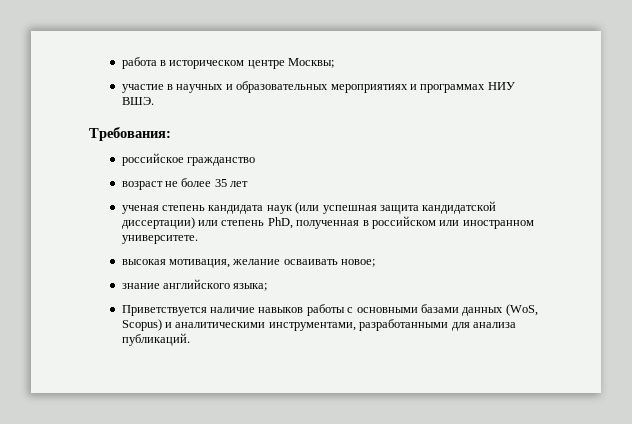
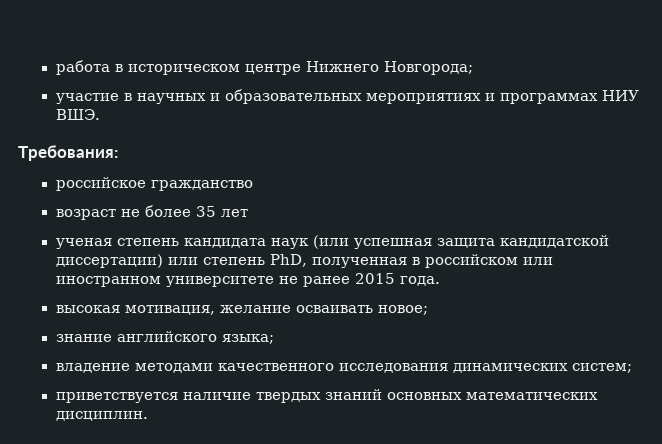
- работа в историческом центре Москвы;
+ работа в историческом центре Нижнего Новгорода;
- ученая степень кандидата наук (или успешная защита кандидатской диссертации) или степень PhD, полученная в российском или иностранном университете.
+ ученая степень кандидата наук (или успешная защита кандидатской диссертации) или степень PhD, полученная в российском или иностранном университете не ранее 2015 года.
- Приветствуется наличие навыков работы с основными базами данных (WoS, Scopus) и аналитическими инструментами, разработанными для анализа публикаций.
+ владение методами качественного исследования динамических систем;
+ приветствуется наличие твердых знаний основных математических дисциплин.

